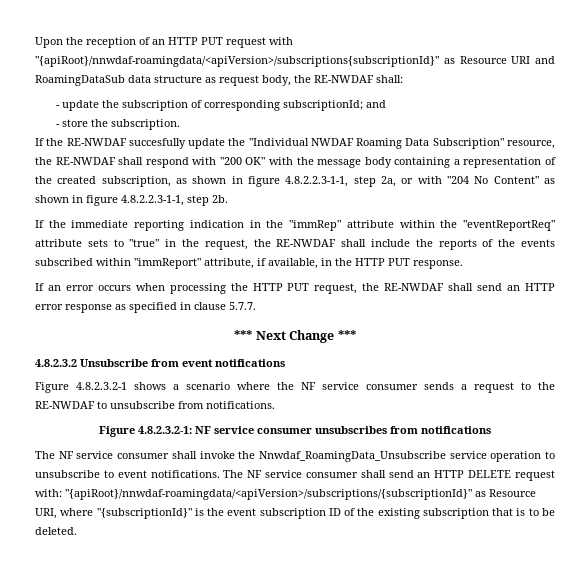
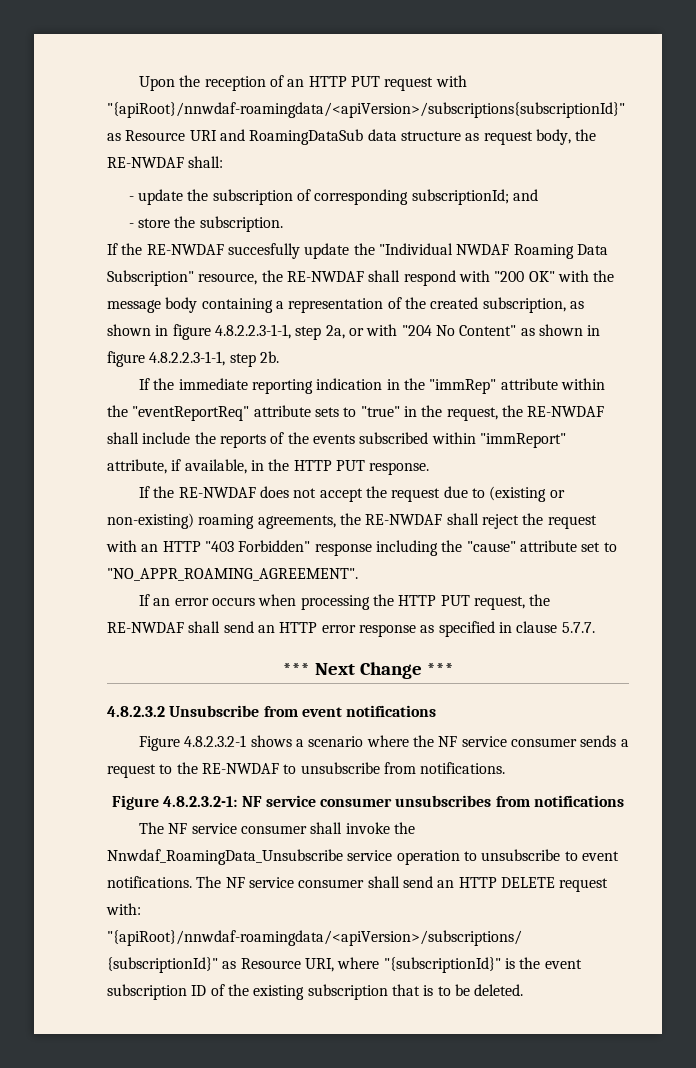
+ If the RE-NWDAF does not accept the request due to (existing or non-existing) roaming agreements, the RE-NWDAF shall reject the request with an HTTP "403 Forbidden" response including the "cause" attribute set to "NO_APPR_ROAMING_AGREEMENT".

